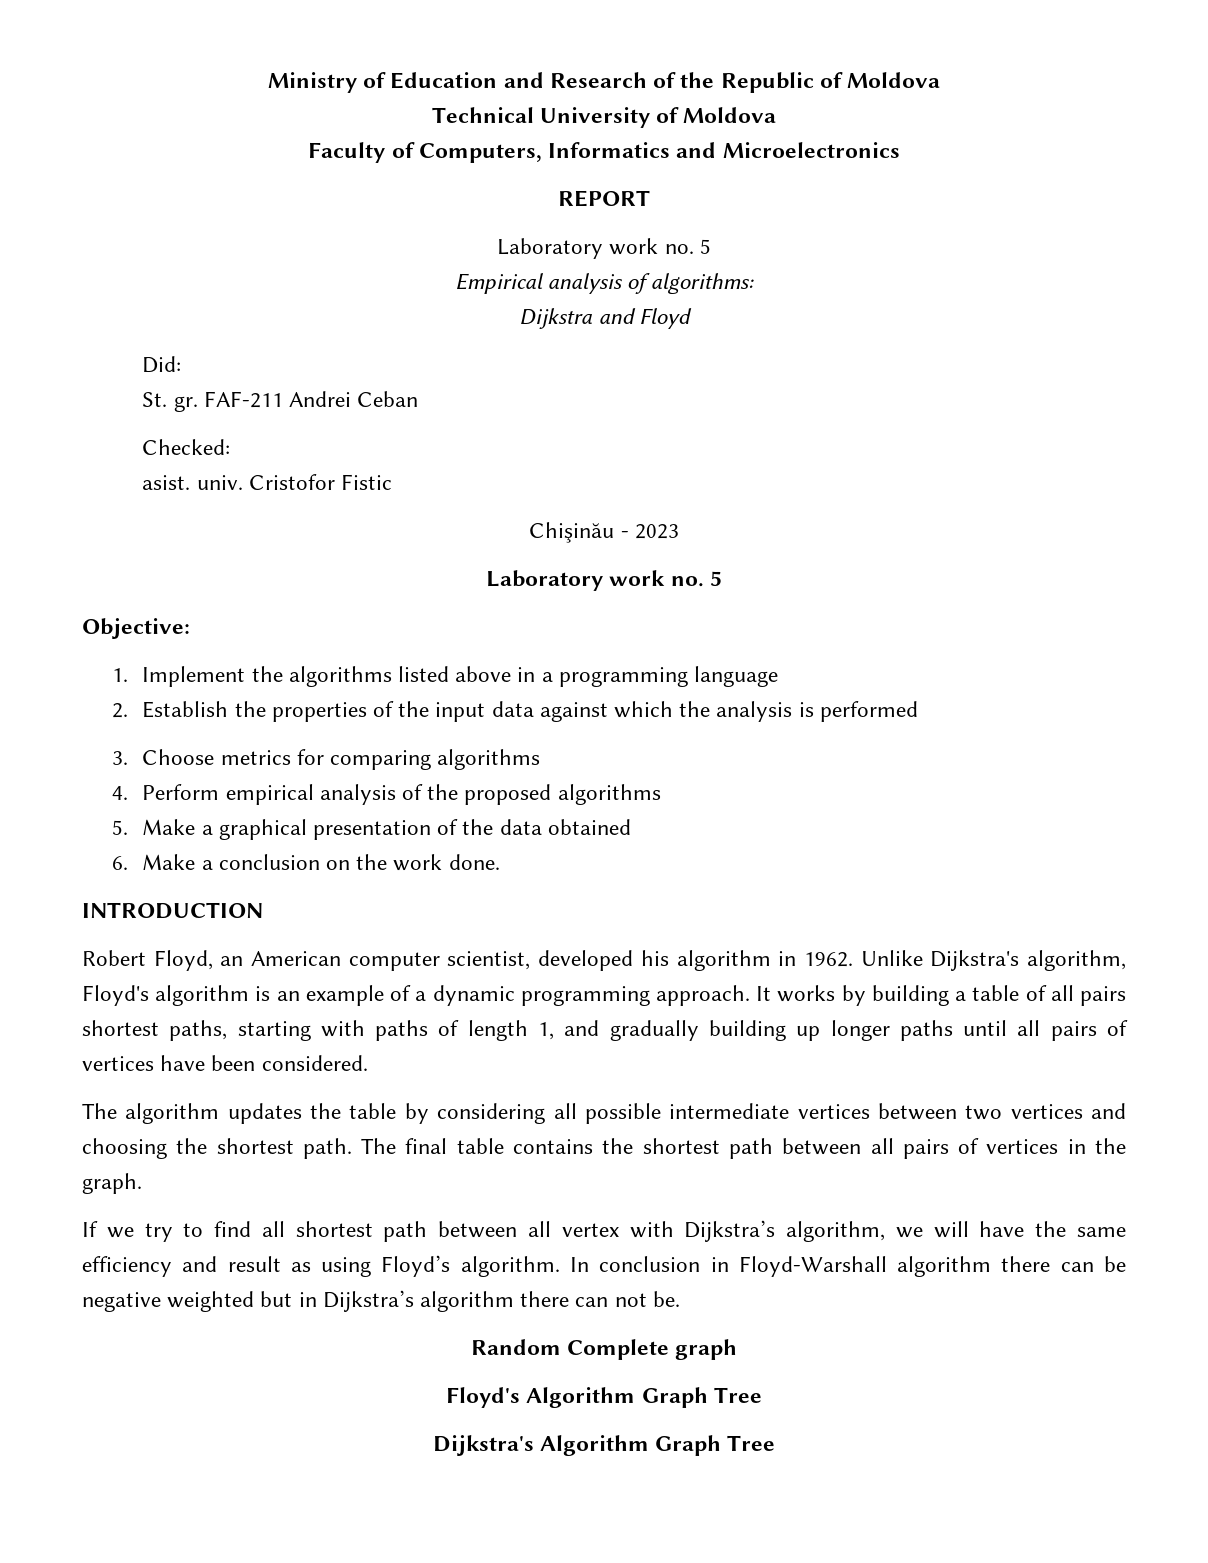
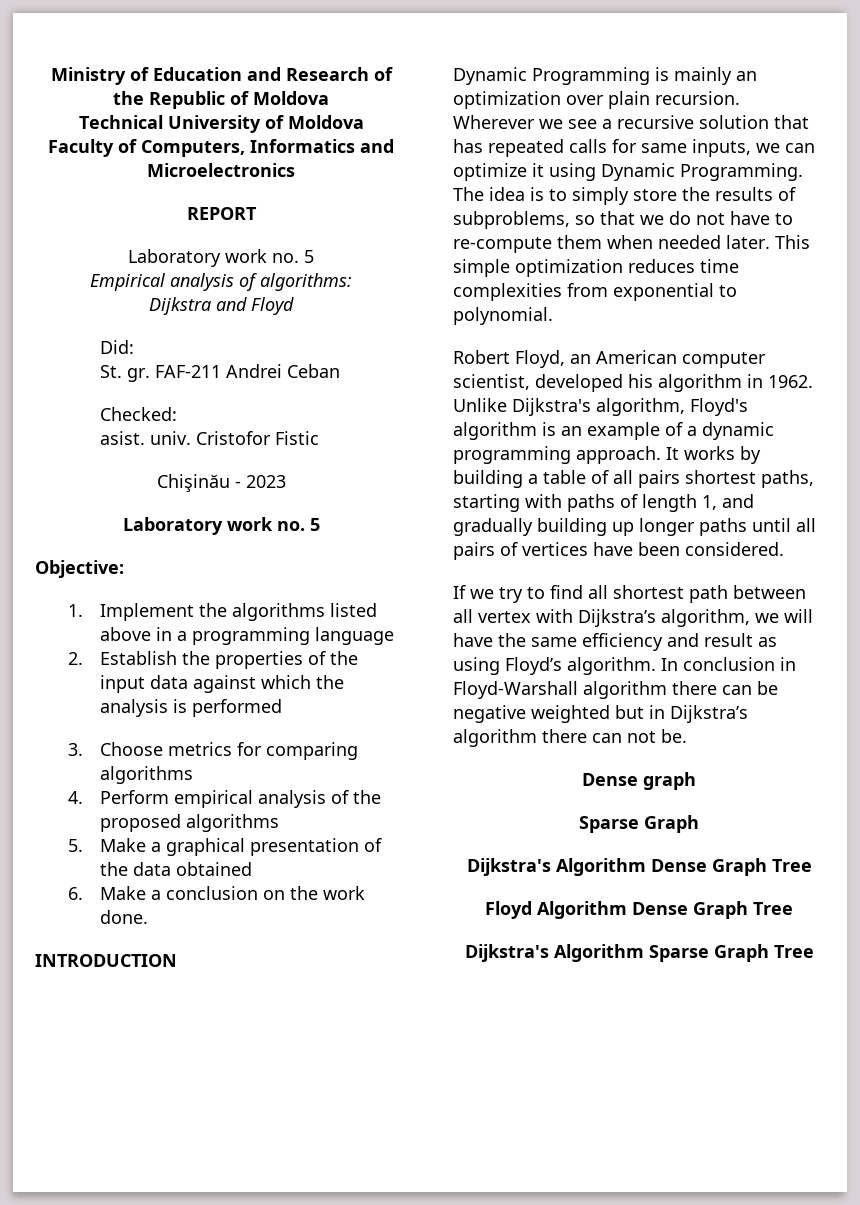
+ Dynamic Programming is mainly an optimization over plain recursion. Wherever we see a recursive solution that has repeated calls for same inputs, we can optimize it using Dynamic Programming. The idea is to simply store the results of subproblems, so that we do not have to re-compute them when needed later. This simple optimization reduces time complexities from exponential to polynomial.
- The algorithm updates the table by considering all possible intermediate vertices between two vertices and choosing the shortest path. The final table contains the shortest path between all pairs of vertices in the graph.
- Random Complete graph
- Floyd's Algorithm Graph Tree
+ Dense graph
+ Sparse Graph
+ Dijkstra's Algorithm Dense Graph Tree
+ Floyd Algorithm Dense Graph Tree
- Dijkstra's Algorithm Graph Tree
+ Dijkstra's Algorithm Sparse Graph Tree

